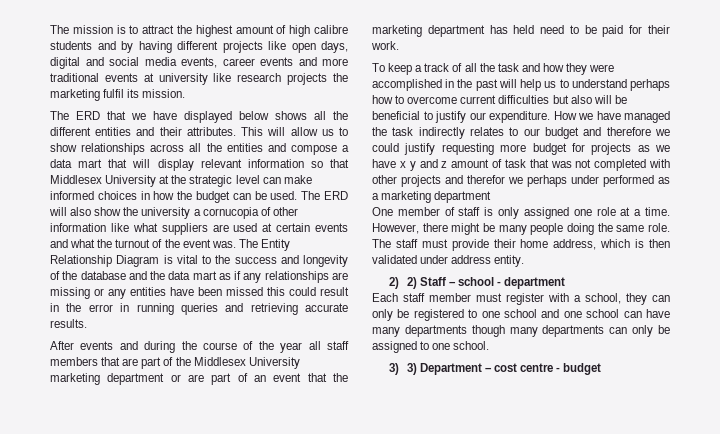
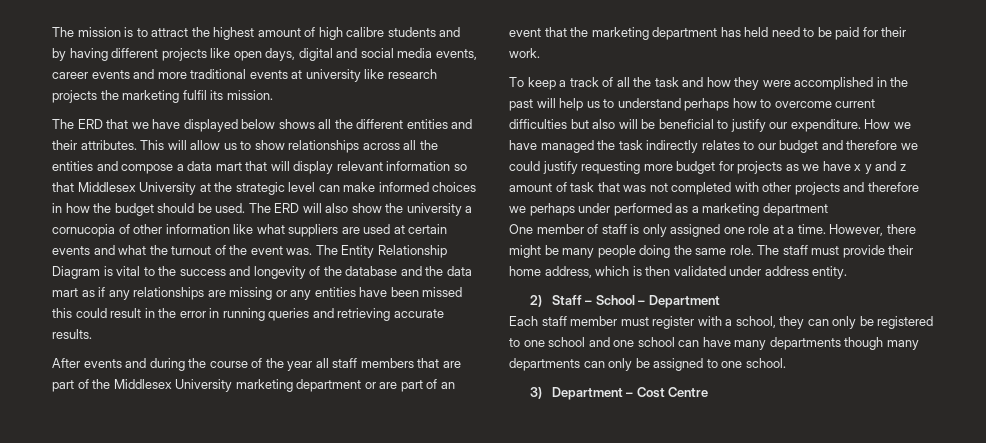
- This will allow us to show relationships across all the entities and compose a data mart that will display relevant information so that Middlesex University at the strategic level can make informed choices in how the budget can be used.
+ This will allow us to show relationships across all the entities and compose a data mart that will display relevant information so that Middlesex University at the strategic level can make informed choices in how the budget should be used.
- How we have managed the task indirectly relates to our budget and therefore we could justify requesting more budget for projects as we have x y and z amount of task that was not completed with other projects and therefor we perhaps under performed as a marketing department
+ How we have managed the task indirectly relates to our budget and therefore we could justify requesting more budget for projects as we have x y and z amount of task that was not completed with other projects and therefore we perhaps under performed as a marketing department
- 2) 2) Staff – school - department
+ 2) Staff – School – Department
- 3) 3) Department – cost centre - budget
+ 3) Department – Cost Centre

